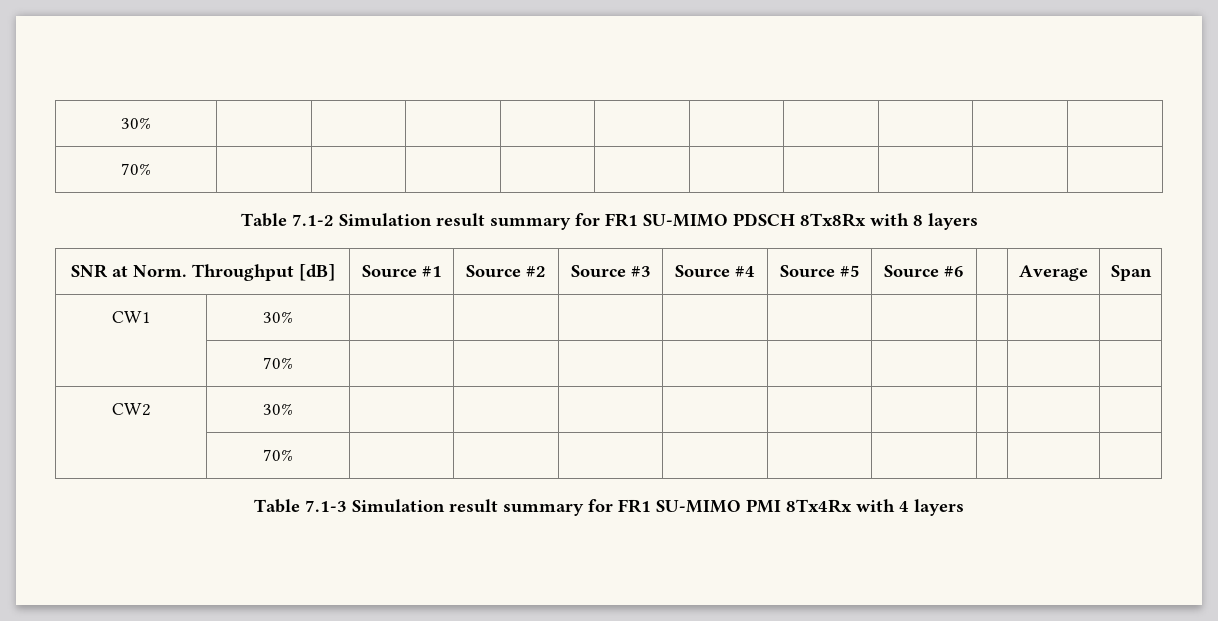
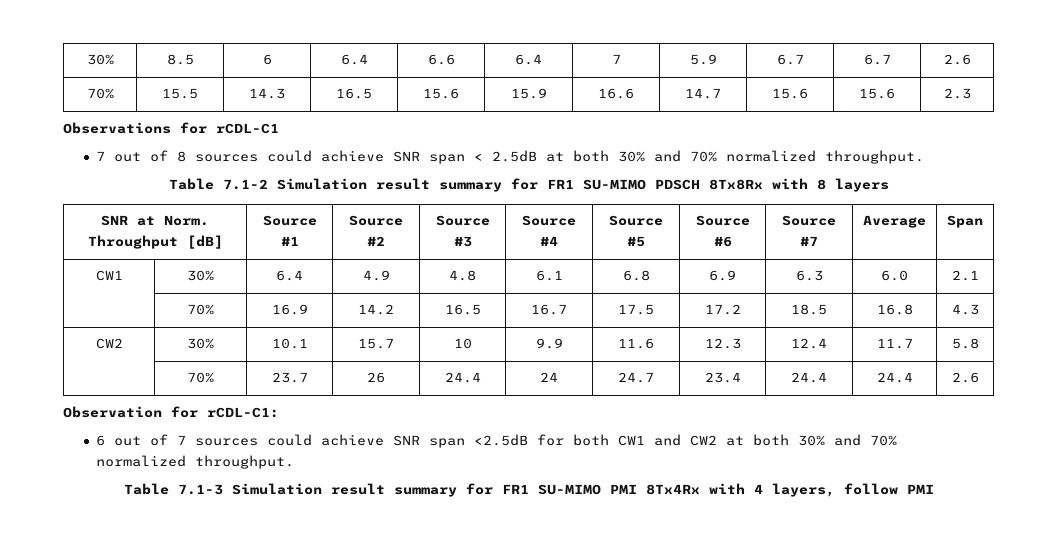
- 30% | | | | | | | | | |
- 70% | | | | | | | | | |
+ 30% | 8.5 | 6 | 6.4 | 6.6 | 6.4 | 7 | 5.9 | 6.7 | 6.7 | 2.6
+ 70% | 15.5 | 14.3 | 16.5 | 15.6 | 15.9 | 16.6 | 14.7 | 15.6 | 15.6 | 2.3
+ Observations for rCDL-C1
+ 7 out of 8 sources could achieve SNR span < 2.5dB at both 30% and 70% normalized throughput.
- SNR at Norm. Throughput [dB] | Source #1 | Source #2 | Source #3 | Source #4 | Source #5 | Source #6 | | Average | Span
+ SNR at Norm. Throughput [dB] | Source #1 | Source #2 | Source #3 | Source #4 | Source #5 | Source #6 | Source #7 | Average | Span
- CW1 | 30% | | | | | | | | |
- | 70% | | | | | | | | |
- CW2 | 30% | | | | | | | | |
- | 70% | | | | | | | | |
+ CW1 | 30% | 6.4 | 4.9 | 4.8 | 6.1 | 6.8 | 6.9 | 6.3 | 6.0 | 2.1
+ | 70% | 16.9 | 14.2 | 16.5 | 16.7 | 17.5 | 17.2 | 18.5 | 16.8 | 4.3
+ CW2 | 30% | 10.1 | 15.7 | 10 | 9.9 | 11.6 | 12.3 | 12.4 | 11.7 | 5.8
+ | 70% | 23.7 | 26 | 24.4 | 24 | 24.7 | 23.4 | 24.4 | 24.4 | 2.6
+ Observation for rCDL-C1:
+ 6 out of 7 sources could achieve SNR span <2.5dB for both CW1 and CW2 at both 30% and 70% normalized throughput.
- Table 7.1-3 Simulation result summary for FR1 SU-MIMO PMI 8Tx4Rx with 4 layers
+ Table 7.1-3 Simulation result summary for FR1 SU-MIMO PMI 8Tx4Rx with 4 layers, follow PMI

